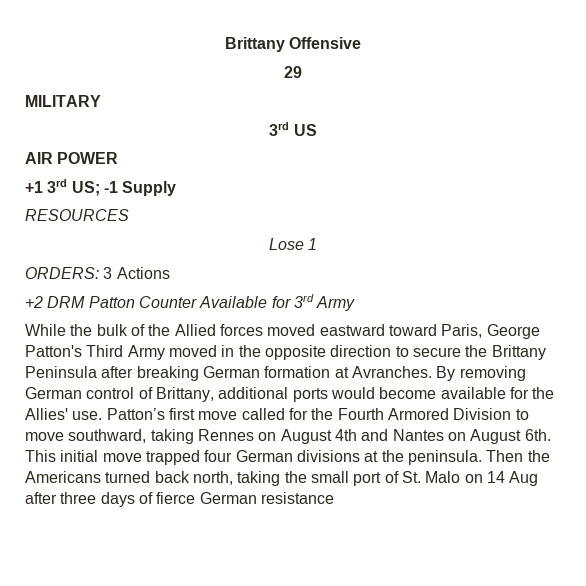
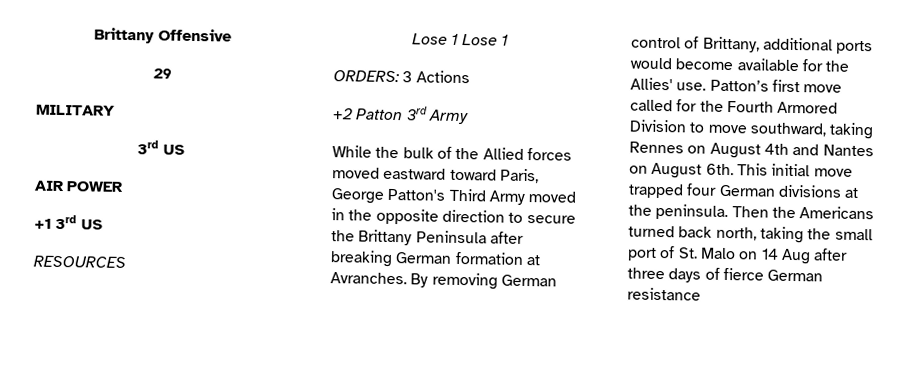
- +1 3rd US; -1 Supply
+ +1 3rd US
- Lose 1
+ Lose 1 Lose 1
- +2 DRM Patton Counter Available for 3rd Army
+ +2 Patton 3rd Army

